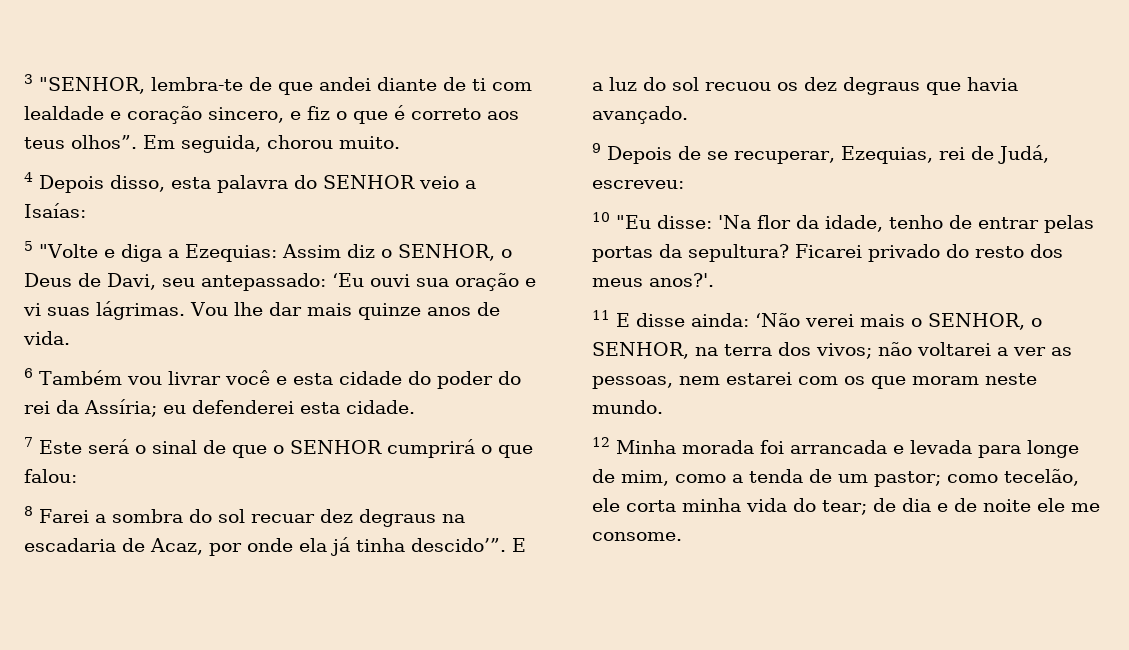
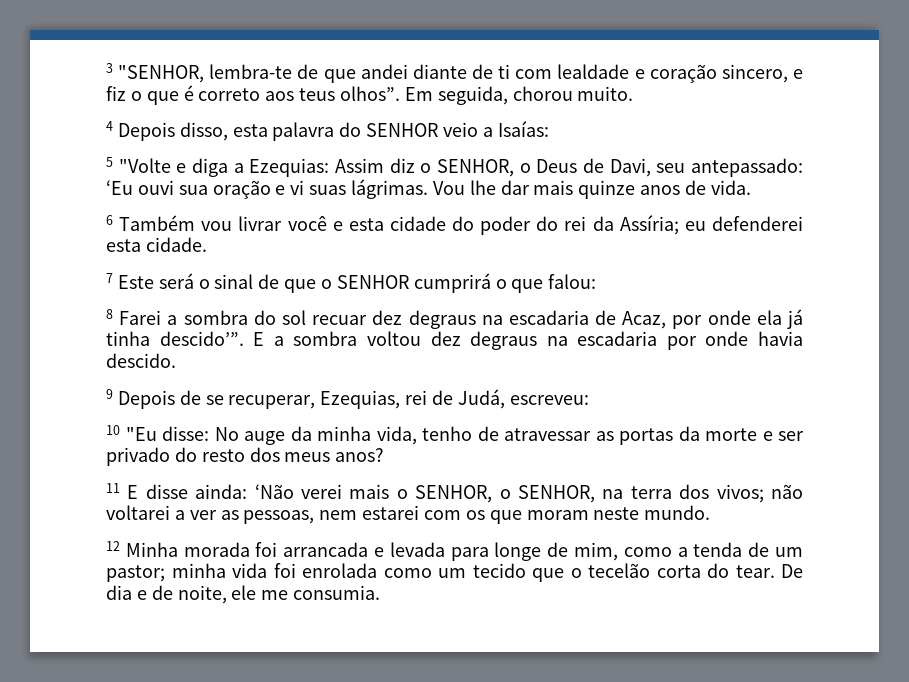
- E a luz do sol recuou os dez degraus que havia avançado.
+ E a sombra voltou dez degraus na escadaria por onde havia descido.
- 10 "Eu disse: 'Na flor da idade, tenho de entrar pelas portas da sepultura? Ficarei privado do resto dos meus anos?'.
+ 10 "Eu disse: No auge da minha vida, tenho de atravessar as portas da morte e ser privado do resto dos meus anos?
- 12 Minha morada foi arrancada e levada para longe de mim, como a tenda de um pastor; como tecelão, ele corta minha vida do tear; de dia e de noite ele me consome.
+ 12 Minha morada foi arrancada e levada para longe de mim, como a tenda de um pastor; minha vida foi enrolada como um tecido que o tecelão corta do tear. De dia e de noite, ele me consumia.

